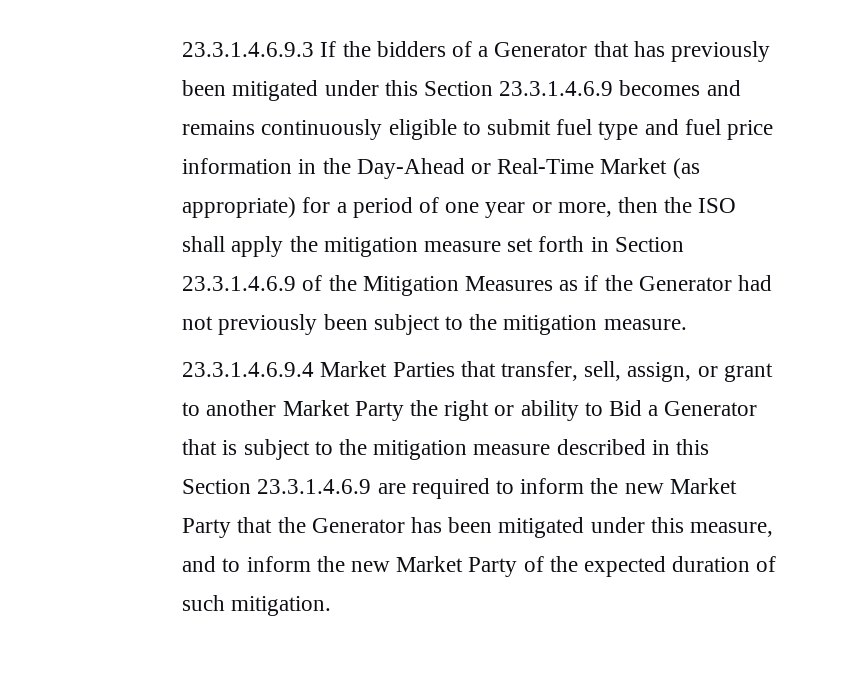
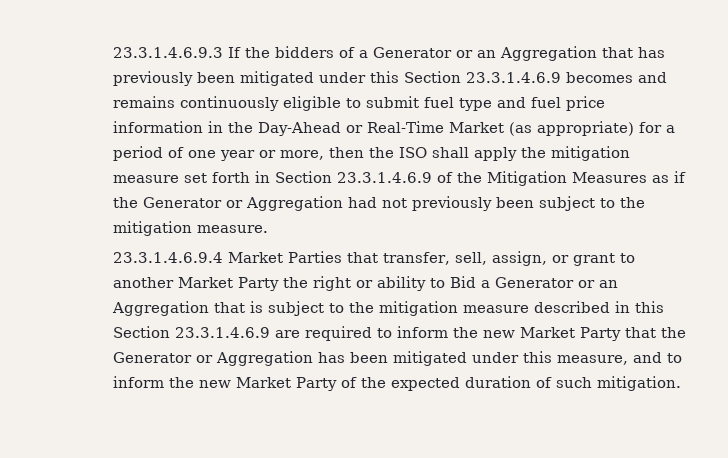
- 23.3.1.4.6.9.3 If the bidders of a Generator that has previously been mitigated under this Section 23.3.1.4.6.9 becomes and remains continuously eligible to submit fuel type and fuel price information in the Day-Ahead or Real-Time Market (as appropriate) for a period of one year or more, then the ISO shall apply the mitigation measure set forth in Section 23.3.1.4.6.9 of the Mitigation Measures as if the Generator had not previously been subject to the mitigation measure.
+ 23.3.1.4.6.9.3 If the bidders of a Generator or an Aggregation that has previously been mitigated under this Section 23.3.1.4.6.9 becomes and remains continuously eligible to submit fuel type and fuel price information in the Day-Ahead or Real-Time Market (as appropriate) for a period of one year or more, then the ISO shall apply the mitigation measure set forth in Section 23.3.1.4.6.9 of the Mitigation Measures as if the Generator or Aggregation had not previously been subject to the mitigation measure.
- 23.3.1.4.6.9.4 Market Parties that transfer, sell, assign, or grant to another Market Party the right or ability to Bid a Generator that is subject to the mitigation measure described in this Section 23.3.1.4.6.9 are required to inform the new Market Party that the Generator has been mitigated under this measure, and to inform the new Market Party of the expected duration of such mitigation.
+ 23.3.1.4.6.9.4 Market Parties that transfer, sell, assign, or grant to another Market Party the right or ability to Bid a Generator or an Aggregation that is subject to the mitigation measure described in this Section 23.3.1.4.6.9 are required to inform the new Market Party that the Generator or Aggregation has been mitigated under this measure, and to inform the new Market Party of the expected duration of such mitigation.

